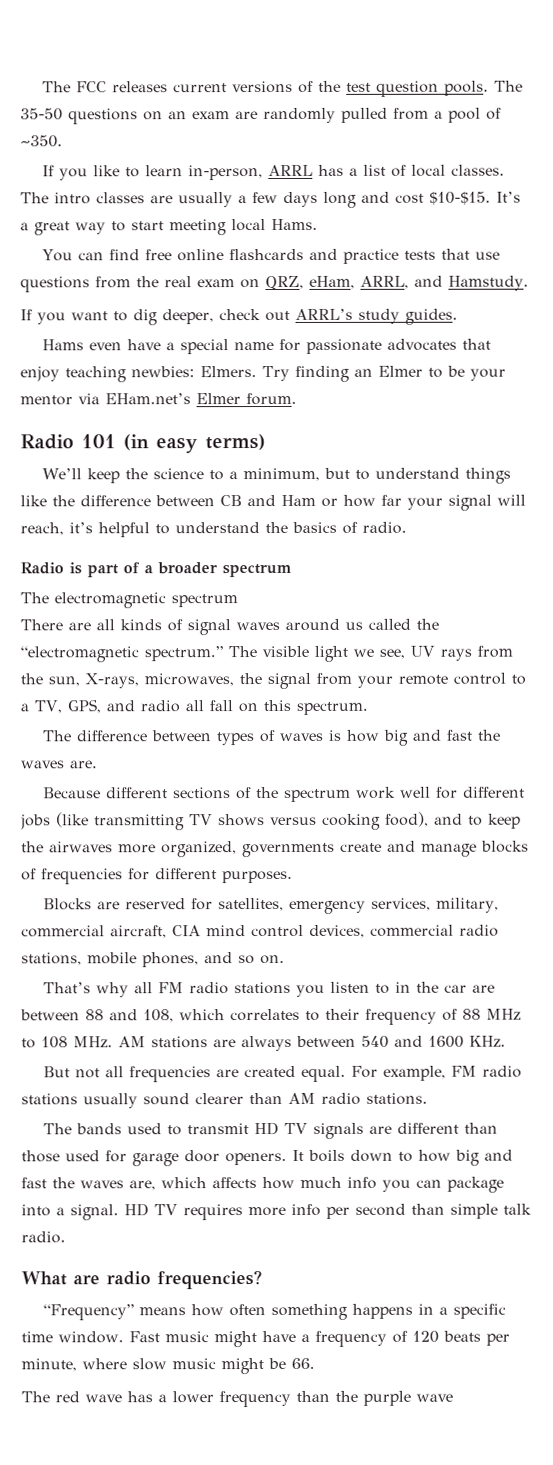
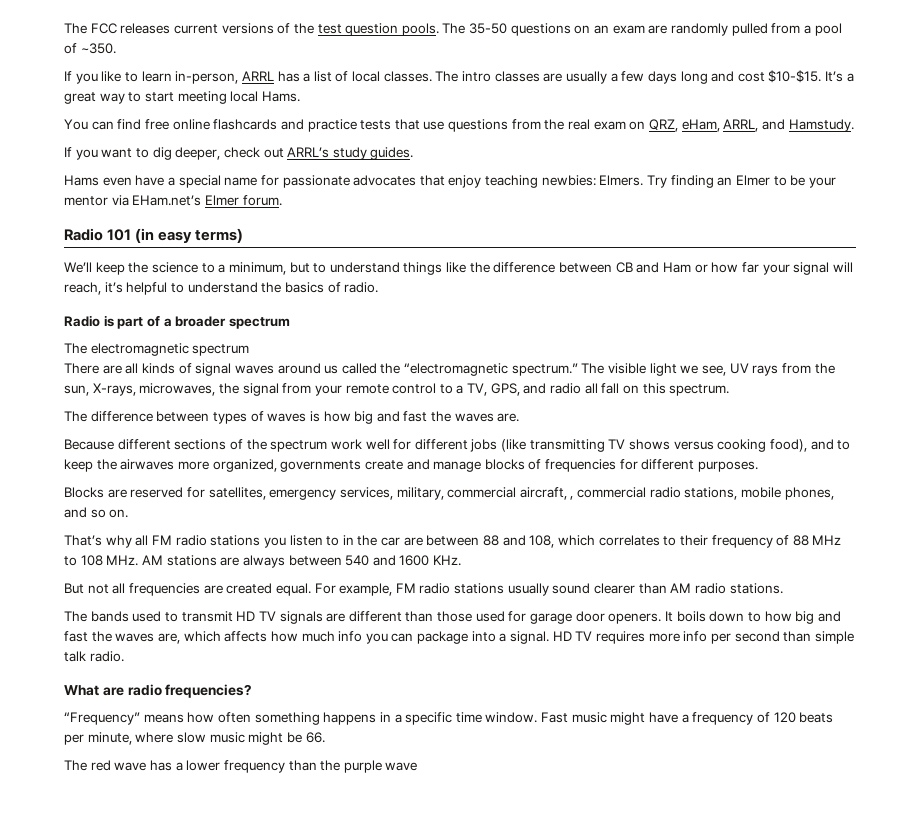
- Blocks are reserved for satellites, emergency services, military, commercial aircraft, CIA mind control devices, commercial radio stations, mobile phones, and so on.
+ Blocks are reserved for satellites, emergency services, military, commercial aircraft, , commercial radio stations, mobile phones, and so on.

